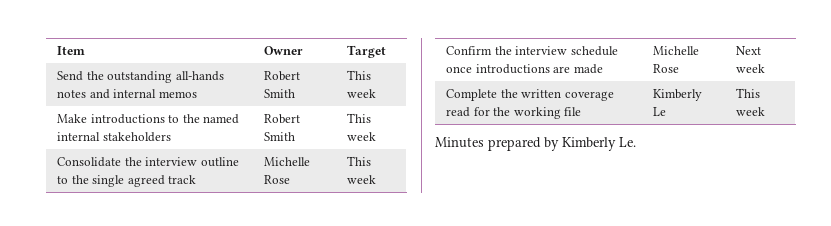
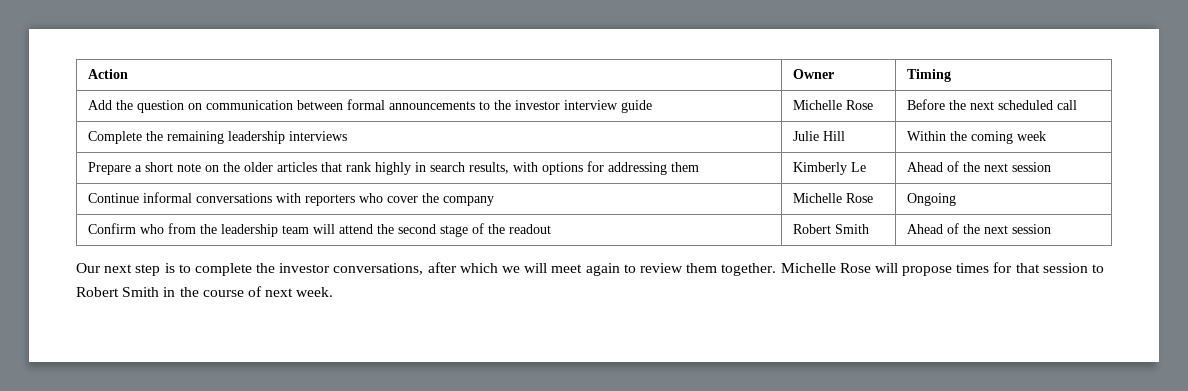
- Item | Owner | Target
- Send the outstanding all-hands notes and internal memos | Robert Smith | This week
- Make introductions to the named internal stakeholders | Robert Smith | This week
- Consolidate the interview outline to the single agreed track | Michelle Rose | This week
- Confirm the interview schedule once introductions are made | Michelle Rose | Next week
- Complete the written coverage read for the working file | Kimberly Le | This week
- Minutes prepared by Kimberly Le.
+ Action | Owner | Timing
+ Add the question on communication between formal announcements to the investor interview guide | Michelle Rose | Before the next scheduled call
+ Complete the remaining leadership interviews | Julie Hill | Within the coming week
+ Prepare a short note on the older articles that rank highly in search results, with options for addressing them | Kimberly Le | Ahead of the next session
+ Continue informal conversations with reporters who cover the company | Michelle Rose | Ongoing
+ Confirm who from the leadership team will attend the second stage of the readout | Robert Smith | Ahead of the next session
+ Our next step is to complete the investor conversations, after which we will meet again to review them together. Michelle Rose will propose times for that session to Robert Smith in the course of next week.

